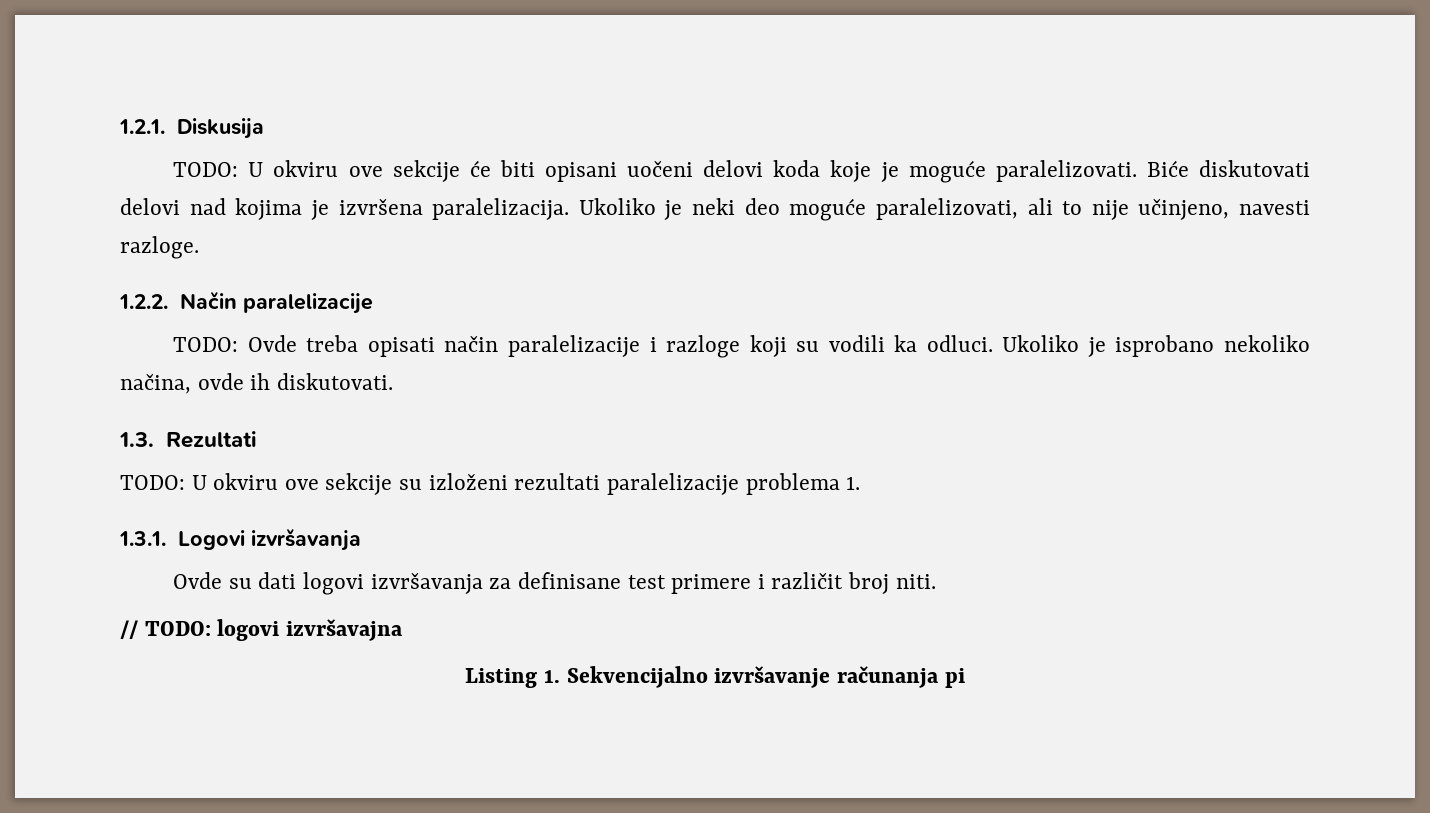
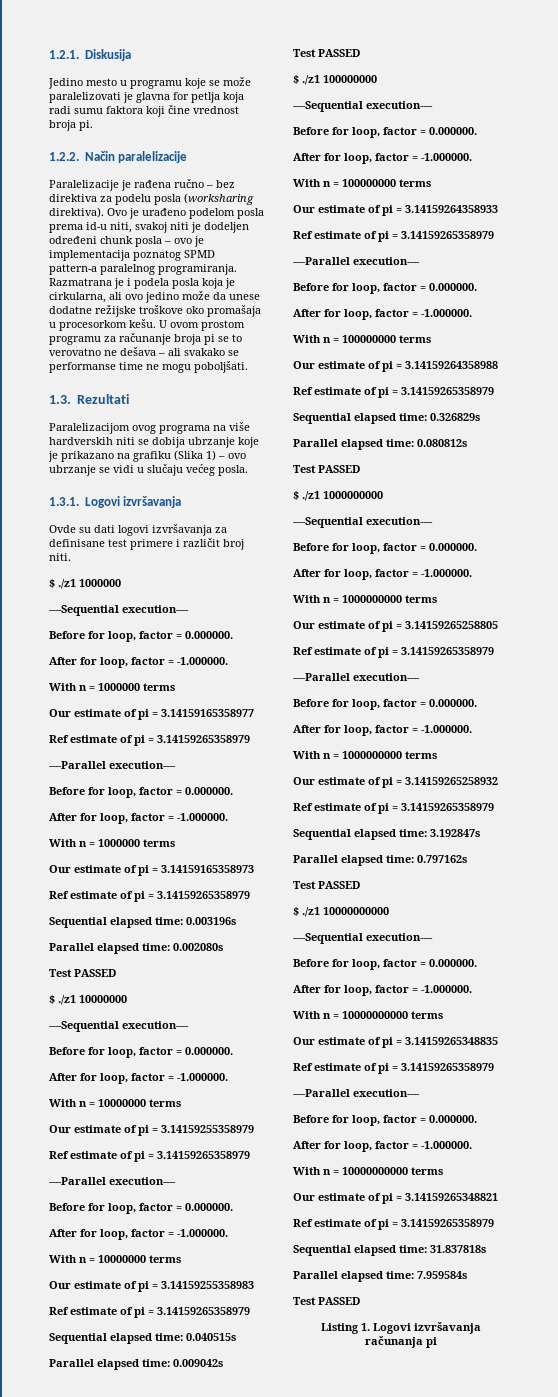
- TODO: U okviru ove sekcije će biti opisani uočeni delovi koda koje je moguće paralelizovati. Biće diskutovati delovi nad kojima je izvršena paralelizacija. Ukoliko je neki deo moguće paralelizovati, ali to nije učinjeno, navesti razloge.
+ Jedino mesto u programu koje se može paralelizovati je glavna for petlja koja radi sumu faktora koji čine vrednost broja pi.
  1.2.2. Način paralelizacije
- TODO: Ovde treba opisati način paralelizacije i razloge koji su vodili ka odluci. Ukoliko je isprobano nekoliko načina, ovde ih diskutovati.
+ Paralelizacije je rađena ručno – bez direktiva za podelu posla (worksharing direktiva). Ovo je urađeno podelom posla prema id-u niti, svakoj niti je dodeljen određeni chunk posla – ovo je implementacija poznatog SPMD pattern-a paralelnog programiranja. Razmatrana je i podela posla koja je cirkularna, ali ovo jedino može da unese dodatne režijske troškove oko promašaja u procesorkom kešu. U ovom prostom programu za računanje broja pi se to verovatno ne dešava – ali svakako se performanse time ne mogu poboljšati.
  1.3. Rezultati
- TODO: U okviru ove sekcije su izloženi rezultati paralelizacije problema 1.
+ Paralelizacijom ovog programa na više hardverskih niti se dobija ubrzanje koje je prikazano na grafiku (Slika 1) – ovo ubrzanje se vidi u slučaju većeg posla.
- // TODO: logovi izvršavajna
+ $ ./z1 1000000
+ ----Sequential execution----
+ Before for loop, factor = 0.000000.
+ After for loop, factor = -1.000000.
+ With n = 1000000 terms
+ Our estimate of pi = 3.14159165358977
+ Ref estimate of pi = 3.14159265358979
+ ----Parallel execution----
+ Before for loop, factor = 0.000000.
+ After for loop, factor = -1.000000.
+ With n = 1000000 terms
+ Our estimate of pi = 3.14159165358973
+ Ref estimate of pi = 3.14159265358979
+ Sequential elapsed time: 0.003196s
+ Parallel elapsed time: 0.002080s
+ Test PASSED
+ $ ./z1 10000000
+ ----Sequential execution----
+ Before for loop, factor = 0.000000.
+ After for loop, factor = -1.000000.
+ With n = 10000000 terms
+ Our estimate of pi = 3.14159255358979
+ Ref estimate of pi = 3.14159265358979
+ ----Parallel execution----
+ Before for loop, factor = 0.000000.
+ After for loop, factor = -1.000000.
+ With n = 10000000 terms
+ Our estimate of pi = 3.14159255358983
+ Ref estimate of pi = 3.14159265358979
+ Sequential elapsed time: 0.040515s
+ Parallel elapsed time: 0.009042s
+ Test PASSED
+ $ ./z1 100000000
+ ----Sequential execution----
+ Before for loop, factor = 0.000000.
+ After for loop, factor = -1.000000.
+ With n = 100000000 terms
+ Our estimate of pi = 3.14159264358933
+ Ref estimate of pi = 3.14159265358979
+ ----Parallel execution----
+ Before for loop, factor = 0.000000.
+ After for loop, factor = -1.000000.
+ With n = 100000000 terms
+ Our estimate of pi = 3.14159264358988
+ Ref estimate of pi = 3.14159265358979
+ Sequential elapsed time: 0.326829s
+ Parallel elapsed time: 0.080812s
+ Test PASSED
+ $ ./z1 1000000000
+ ----Sequential execution----
+ Before for loop, factor = 0.000000.
+ After for loop, factor = -1.000000.
+ With n = 1000000000 terms
+ Our estimate of pi = 3.14159265258805
+ Ref estimate of pi = 3.14159265358979
+ ----Parallel execution----
+ Before for loop, factor = 0.000000.
+ After for loop, factor = -1.000000.
+ With n = 1000000000 terms
+ Our estimate of pi = 3.14159265258932
+ Ref estimate of pi = 3.14159265358979
+ Sequential elapsed time: 3.192847s
+ Parallel elapsed time: 0.797162s
+ Test PASSED
+ $ ./z1 10000000000
+ ----Sequential execution----
+ Before for loop, factor = 0.000000.
+ After for loop, factor = -1.000000.
+ With n = 10000000000 terms
+ Our estimate of pi = 3.14159265348835
+ Ref estimate of pi = 3.14159265358979
+ ----Parallel execution----
+ Before for loop, factor = 0.000000.
+ After for loop, factor = -1.000000.
+ With n = 10000000000 terms
+ Our estimate of pi = 3.14159265348821
+ Ref estimate of pi = 3.14159265358979
+ Sequential elapsed time: 31.837818s
+ Parallel elapsed time: 7.959584s
+ Test PASSED
- Listing 1. Sekvencijalno izvršavanje računanja pi
+ Listing 1. Logovi izvršavanja računanja pi

